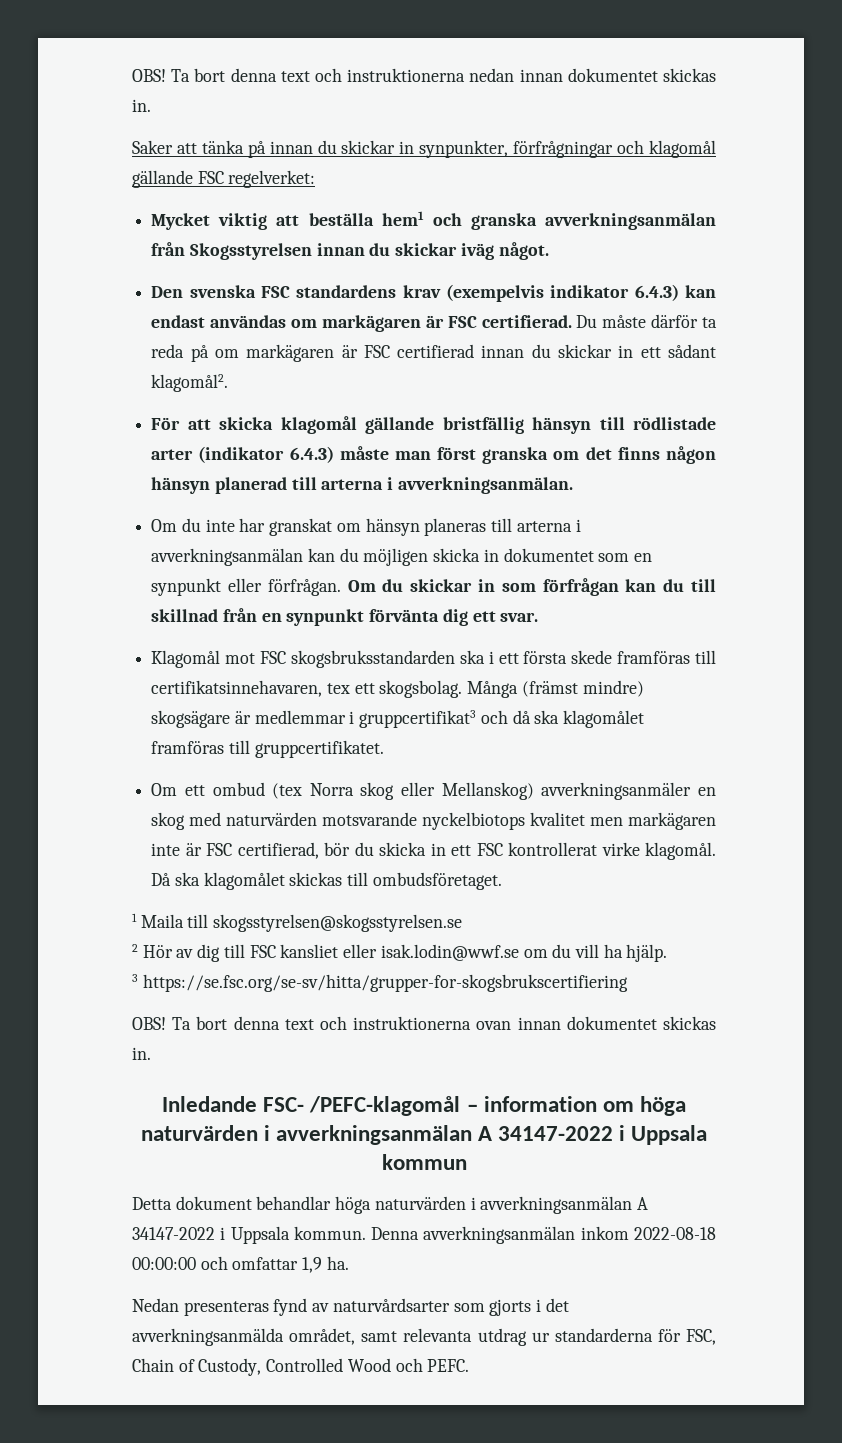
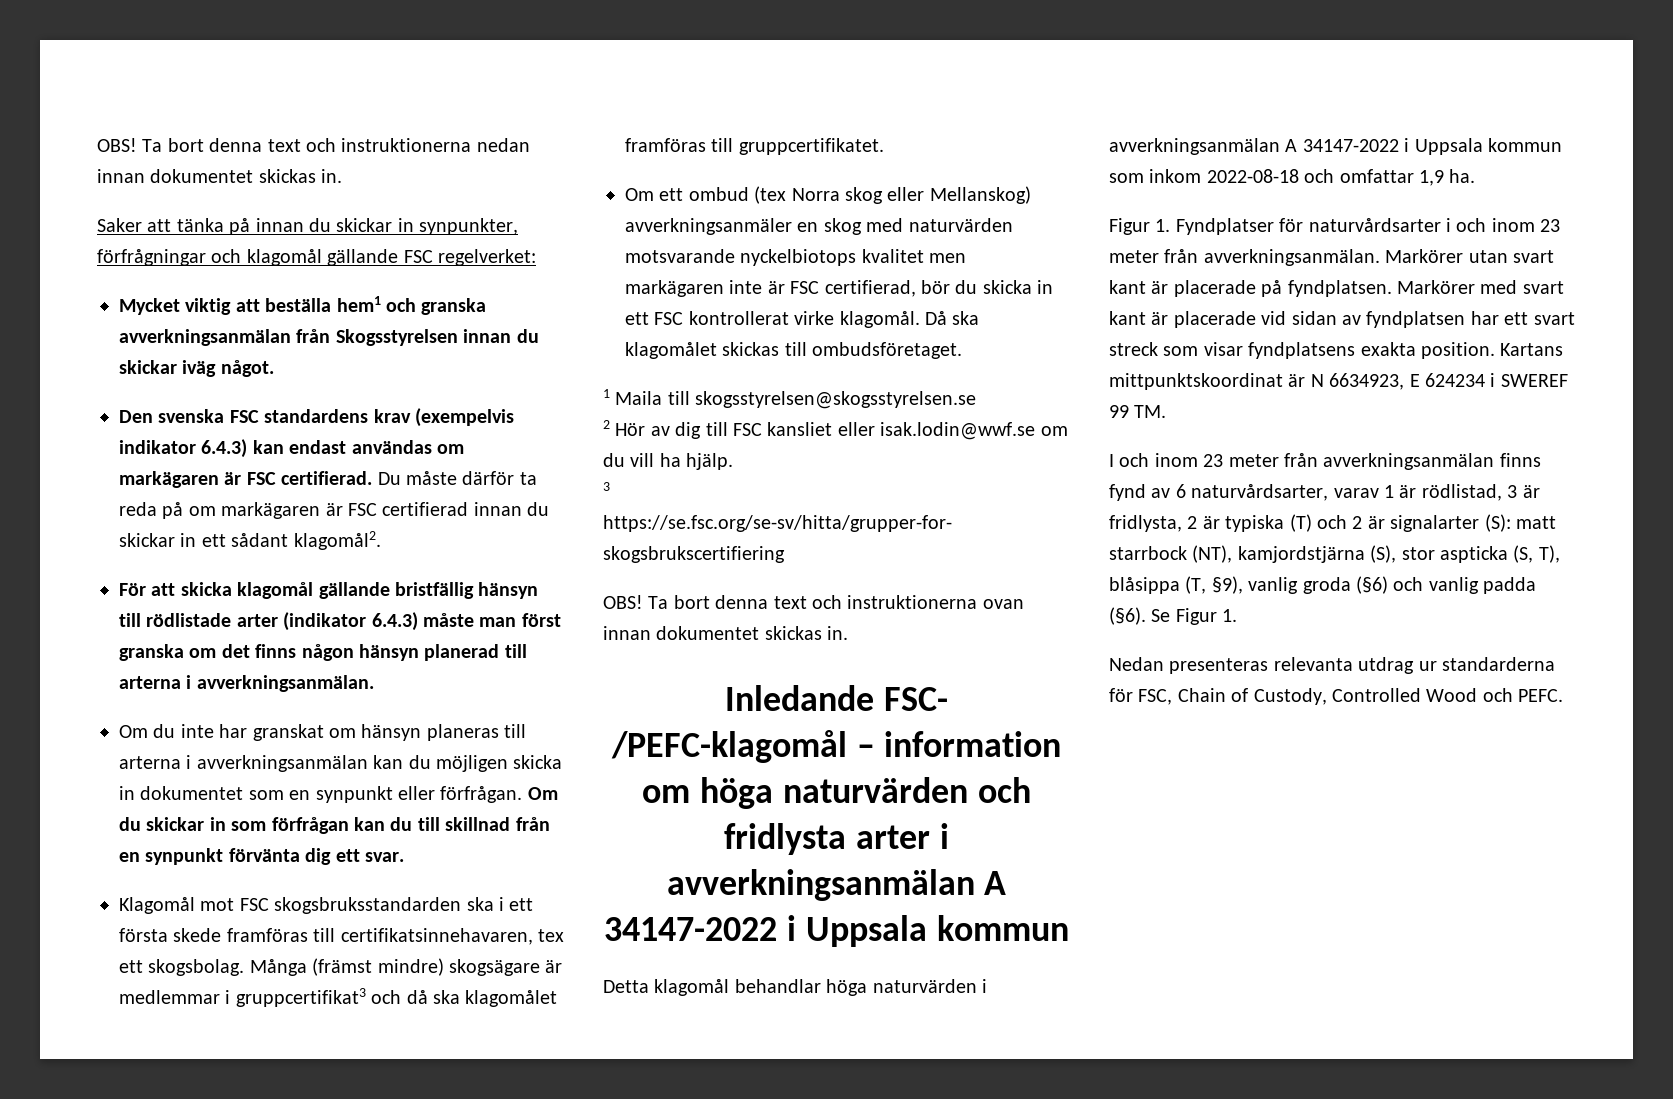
- Inledande FSC- /PEFC-klagomål – information om höga naturvärden i avverkningsanmälan A 34147-2022 i Uppsala kommun
+ Inledande FSC- /PEFC-klagomål – information om höga naturvärden och fridlysta arter i avverkningsanmälan A 34147-2022 i Uppsala kommun
- Detta dokument behandlar höga naturvärden i avverkningsanmälan A 34147-2022 i Uppsala kommun. Denna avverkningsanmälan inkom 2022-08-18 00:00:00 och omfattar 1,9 ha.
+ Detta klagomål behandlar höga naturvärden i avverkningsanmälan A 34147-2022 i Uppsala kommun som inkom 2022-08-18 och omfattar 1,9 ha.
- Nedan presenteras fynd av naturvårdsarter som gjorts i det avverkningsanmälda området, samt relevanta utdrag ur standarderna för FSC, Chain of Custody, Controlled Wood och PEFC.
+ Figur 1. Fyndplatser för naturvårdsarter i och inom 23 meter från avverkningsanmälan. Markörer utan svart kant är placerade på fyndplatsen. Markörer med svart kant är placerade vid sidan av fyndplatsen har ett svart streck som visar fyndplatsens exakta position. Kartans mittpunktskoordinat är N 6634923, E 624234 i SWEREF 99 TM.
+ I och inom 23 meter från avverkningsanmälan finns fynd av 6 naturvårdsarter, varav 1 är rödlistad, 3 är fridlysta, 2 är typiska (T) och 2 är signalarter (S): matt starrbock (NT), kamjordstjärna (S), stor aspticka (S, T), blåsippa (T, §9), vanlig groda (§6) och vanlig padda (§6). Se Figur 1.
+ Nedan presenteras relevanta utdrag ur standarderna för FSC, Chain of Custody, Controlled Wood och PEFC.

